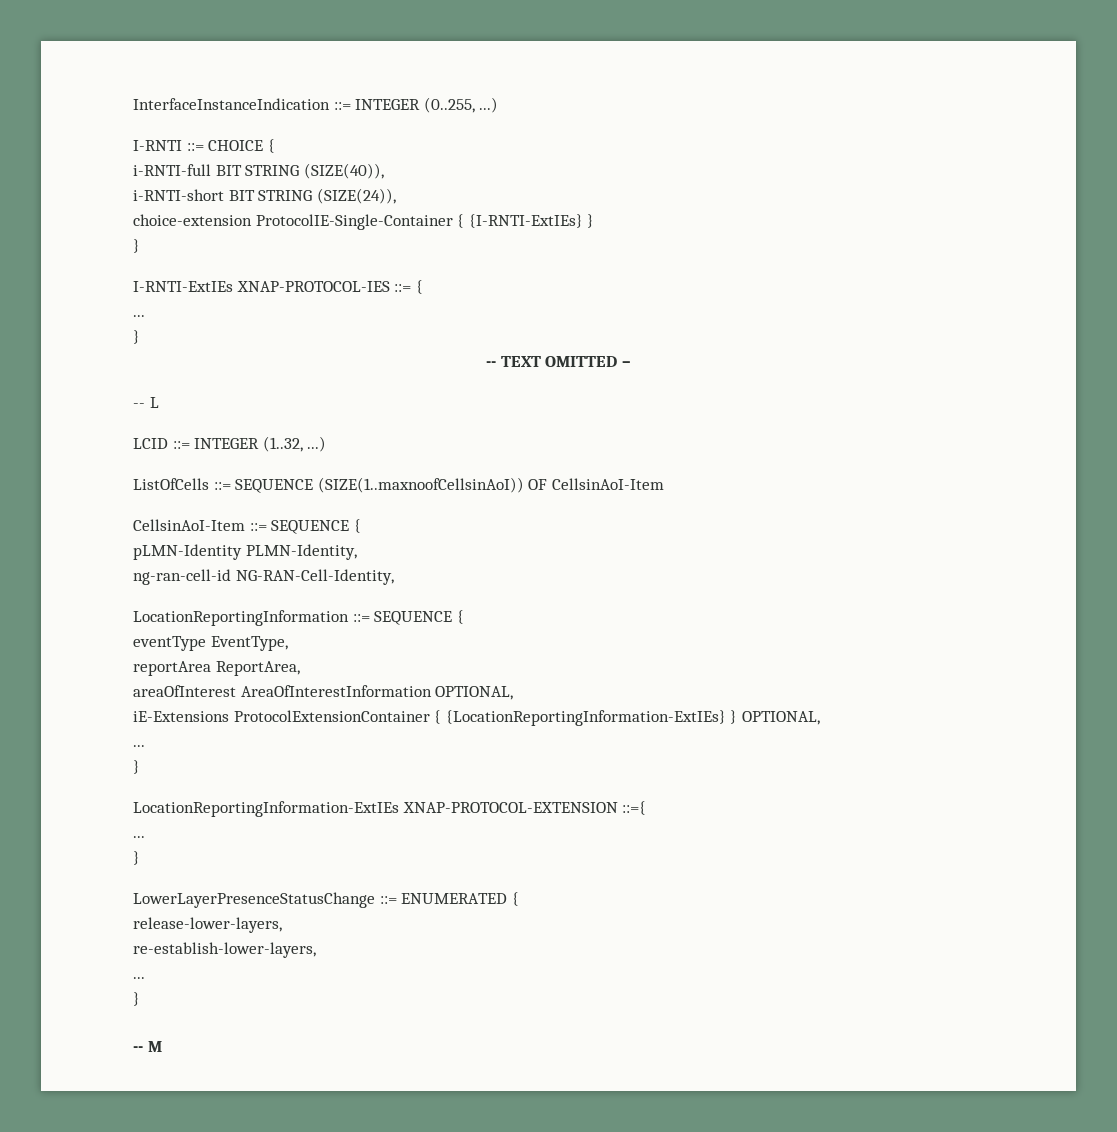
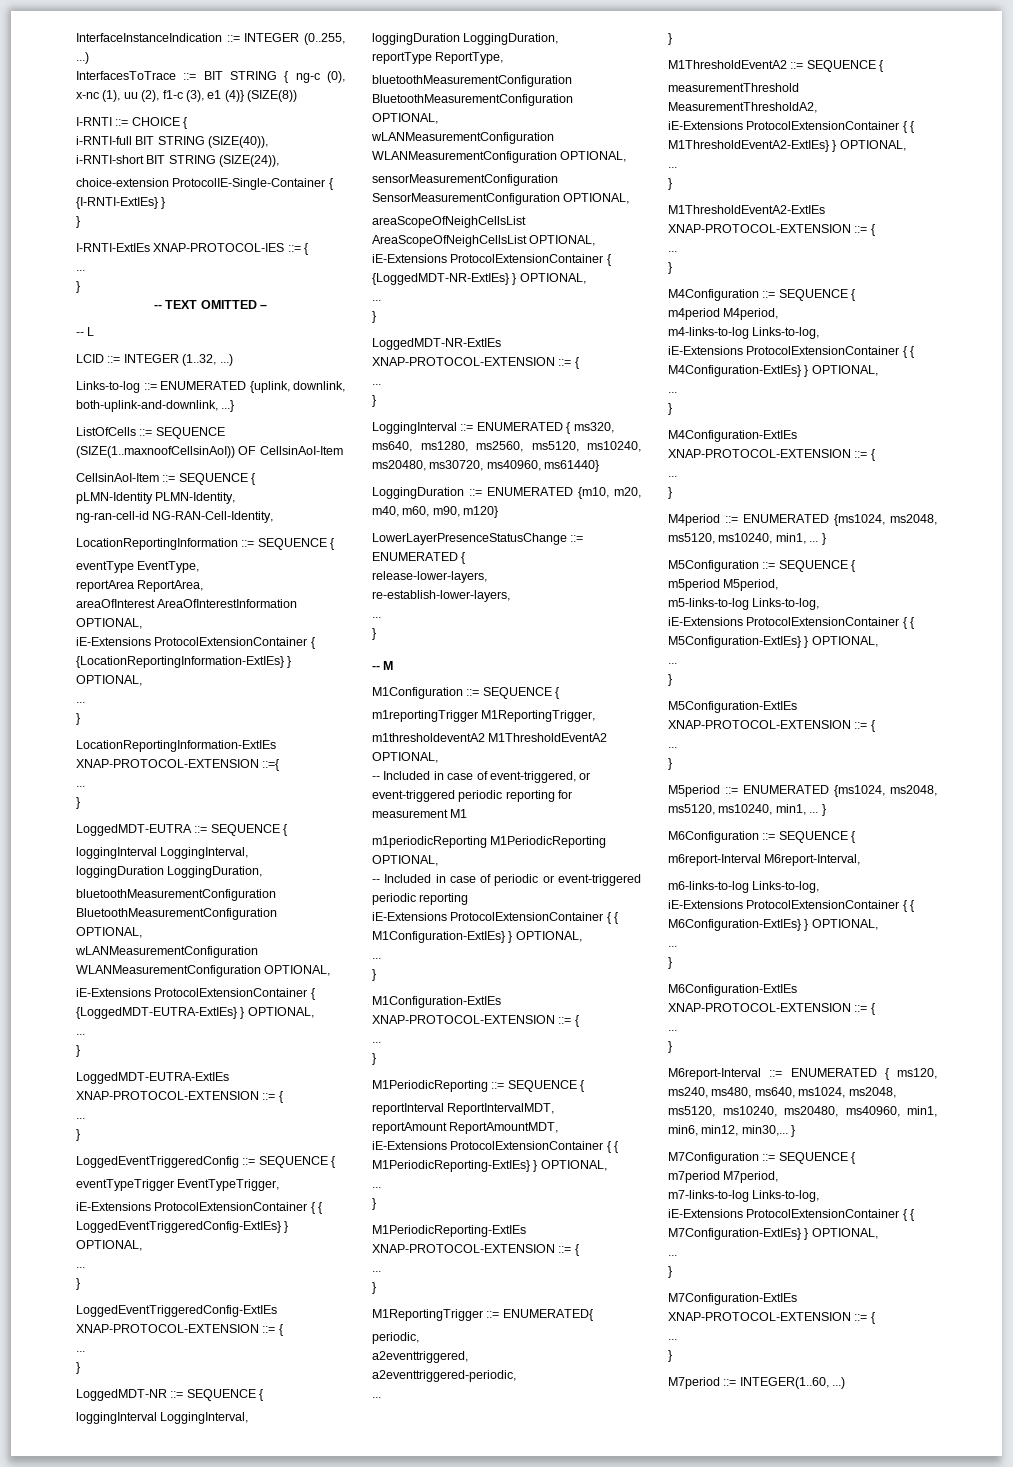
+ InterfacesToTrace ::= BIT STRING { ng-c (0), x-nc (1), uu (2), f1-c (3), e1 (4)} (SIZE(8))
+ Links-to-log ::= ENUMERATED {uplink, downlink, both-uplink-and-downlink, ...}
+ LoggedMDT-EUTRA ::= SEQUENCE {
+ loggingInterval LoggingInterval,
+ loggingDuration LoggingDuration,
+ bluetoothMeasurementConfiguration BluetoothMeasurementConfiguration OPTIONAL,
+ wLANMeasurementConfiguration WLANMeasurementConfiguration OPTIONAL,
+ iE-Extensions ProtocolExtensionContainer { {LoggedMDT-EUTRA-ExtIEs} } OPTIONAL,
+ ...
+ }
+ LoggedMDT-EUTRA-ExtIEs XNAP-PROTOCOL-EXTENSION ::= {
+ ...
+ }
+ LoggedEventTriggeredConfig ::= SEQUENCE {
+ eventTypeTrigger EventTypeTrigger,
+ iE-Extensions ProtocolExtensionContainer { { LoggedEventTriggeredConfig-ExtIEs} } OPTIONAL,
+ ...
+ }
+ LoggedEventTriggeredConfig-ExtIEs XNAP-PROTOCOL-EXTENSION ::= {
+ ...
+ }
+ LoggedMDT-NR ::= SEQUENCE {
+ loggingInterval LoggingInterval,
+ loggingDuration LoggingDuration,
+ reportType ReportType,
+ bluetoothMeasurementConfiguration BluetoothMeasurementConfiguration OPTIONAL,
+ wLANMeasurementConfiguration WLANMeasurementConfiguration OPTIONAL,
+ sensorMeasurementConfiguration SensorMeasurementConfiguration OPTIONAL,
+ areaScopeOfNeighCellsList AreaScopeOfNeighCellsList OPTIONAL, iE-Extensions ProtocolExtensionContainer { {LoggedMDT-NR-ExtIEs} } OPTIONAL,
+ ...
+ }
+ LoggedMDT-NR-ExtIEs XNAP-PROTOCOL-EXTENSION ::= {
+ ...
+ }
+ LoggingInterval ::= ENUMERATED { ms320, ms640, ms1280, ms2560, ms5120, ms10240, ms20480, ms30720, ms40960, ms61440}
+ LoggingDuration ::= ENUMERATED {m10, m20, m40, m60, m90, m120}
+ M1Configuration ::= SEQUENCE {
+ m1reportingTrigger M1ReportingTrigger,
+ m1thresholdeventA2 M1ThresholdEventA2 OPTIONAL,
+ -- Included in case of event-triggered, or event-triggered periodic reporting for measurement M1
+ m1periodicReporting M1PeriodicReporting OPTIONAL,
+ -- Included in case of periodic or event-triggered periodic reporting
+ iE-Extensions ProtocolExtensionContainer { { M1Configuration-ExtIEs} } OPTIONAL,
+ ...
+ }
+ M1Configuration-ExtIEs XNAP-PROTOCOL-EXTENSION ::= {
+ ...
+ }
+ M1PeriodicReporting ::= SEQUENCE {
+ reportInterval ReportIntervalMDT,
+ reportAmount ReportAmountMDT,
+ iE-Extensions ProtocolExtensionContainer { { M1PeriodicReporting-ExtIEs} } OPTIONAL,
+ ...
+ }
+ M1PeriodicReporting-ExtIEs XNAP-PROTOCOL-EXTENSION ::= {
+ ...
+ }
+ M1ReportingTrigger ::= ENUMERATED{
+ periodic,
+ a2eventtriggered,
+ a2eventtriggered-periodic,
+ ...
+ }
+ M1ThresholdEventA2 ::= SEQUENCE {
+ measurementThreshold MeasurementThresholdA2,
+ iE-Extensions ProtocolExtensionContainer { { M1ThresholdEventA2-ExtIEs} } OPTIONAL,
+ ...
+ }
+ M1ThresholdEventA2-ExtIEs XNAP-PROTOCOL-EXTENSION ::= {
+ ...
+ }
+ M4Configuration ::= SEQUENCE {
+ m4period M4period,
+ m4-links-to-log Links-to-log,
+ iE-Extensions ProtocolExtensionContainer { { M4Configuration-ExtIEs} } OPTIONAL,
+ ...
+ }
+ M4Configuration-ExtIEs XNAP-PROTOCOL-EXTENSION ::= {
+ ...
+ }
+ M4period ::= ENUMERATED {ms1024, ms2048, ms5120, ms10240, min1, ... }
+ M5Configuration ::= SEQUENCE {
+ m5period M5period,
+ m5-links-to-log Links-to-log,
+ iE-Extensions ProtocolExtensionContainer { { M5Configuration-ExtIEs} } OPTIONAL,
+ ...
+ }
+ M5Configuration-ExtIEs XNAP-PROTOCOL-EXTENSION ::= {
+ ...
+ }
+ M5period ::= ENUMERATED {ms1024, ms2048, ms5120, ms10240, min1, ... }
+ M6Configuration ::= SEQUENCE {
+ m6report-Interval M6report-Interval,
+ m6-links-to-log Links-to-log,
+ iE-Extensions ProtocolExtensionContainer { { M6Configuration-ExtIEs} } OPTIONAL,
+ ...
+ }
+ M6Configuration-ExtIEs XNAP-PROTOCOL-EXTENSION ::= {
+ ...
+ }
+ M6report-Interval ::= ENUMERATED { ms120, ms240, ms480, ms640, ms1024, ms2048, ms5120, ms10240, ms20480, ms40960, min1, min6, min12, min30,... }
+ M7Configuration ::= SEQUENCE {
+ m7period M7period,
+ m7-links-to-log Links-to-log,
+ iE-Extensions ProtocolExtensionContainer { { M7Configuration-ExtIEs} } OPTIONAL,
+ ...
+ }
+ M7Configuration-ExtIEs XNAP-PROTOCOL-EXTENSION ::= {
+ ...
+ }
+ M7period ::= INTEGER(1..60, ...)

